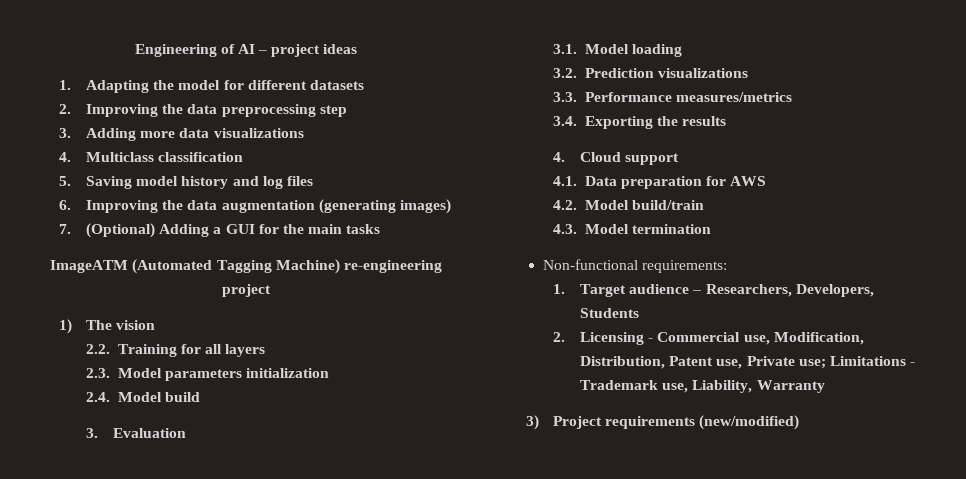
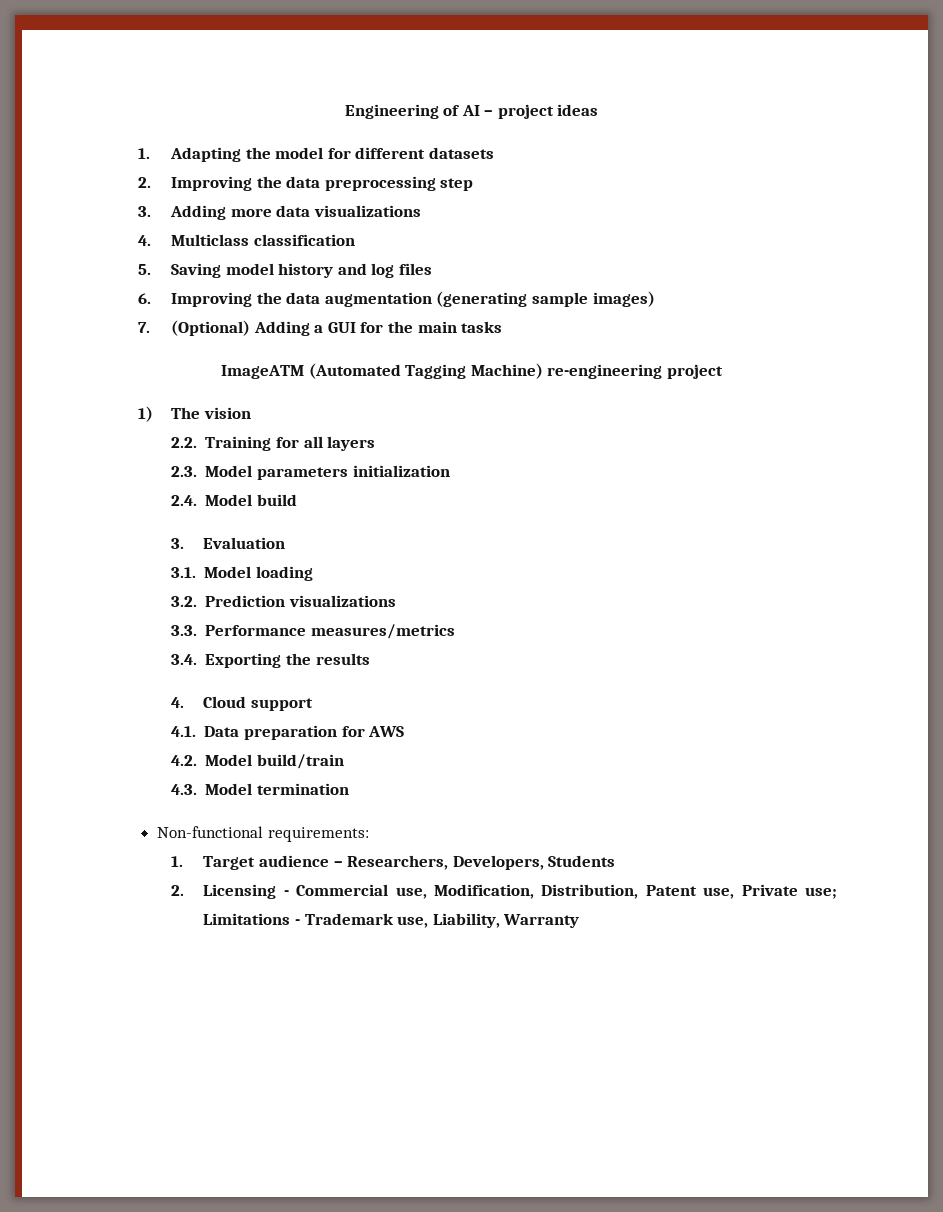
- 6. Improving the data augmentation (generating images)
+ 6. Improving the data augmentation (generating sample images)
- 3) Project requirements (new/modified)

